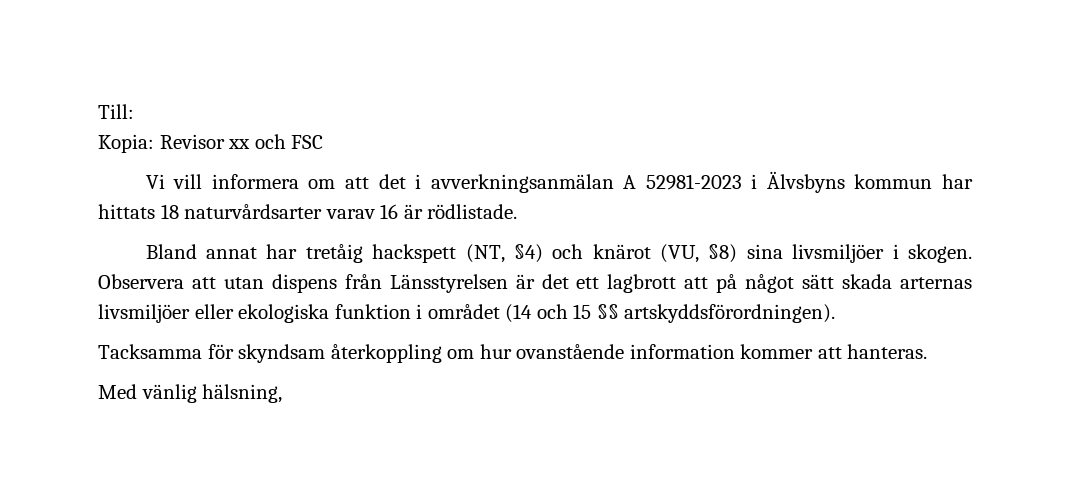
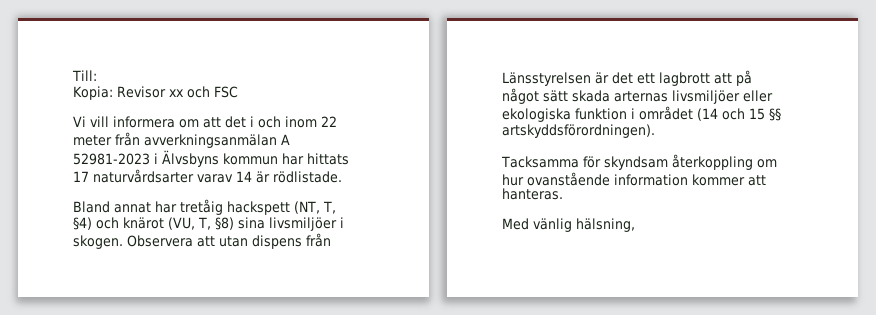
- Vi vill informera om att det i avverkningsanmälan A 52981-2023 i Älvsbyns kommun har hittats 18 naturvårdsarter varav 16 är rödlistade.
+ Vi vill informera om att det i och inom 22 meter från avverkningsanmälan A 52981-2023 i Älvsbyns kommun har hittats 17 naturvårdsarter varav 14 är rödlistade.
- Bland annat har tretåig hackspett (NT, §4) och knärot (VU, §8) sina livsmiljöer i skogen.
+ Bland annat har tretåig hackspett (NT, T, §4) och knärot (VU, T, §8) sina livsmiljöer i skogen.

